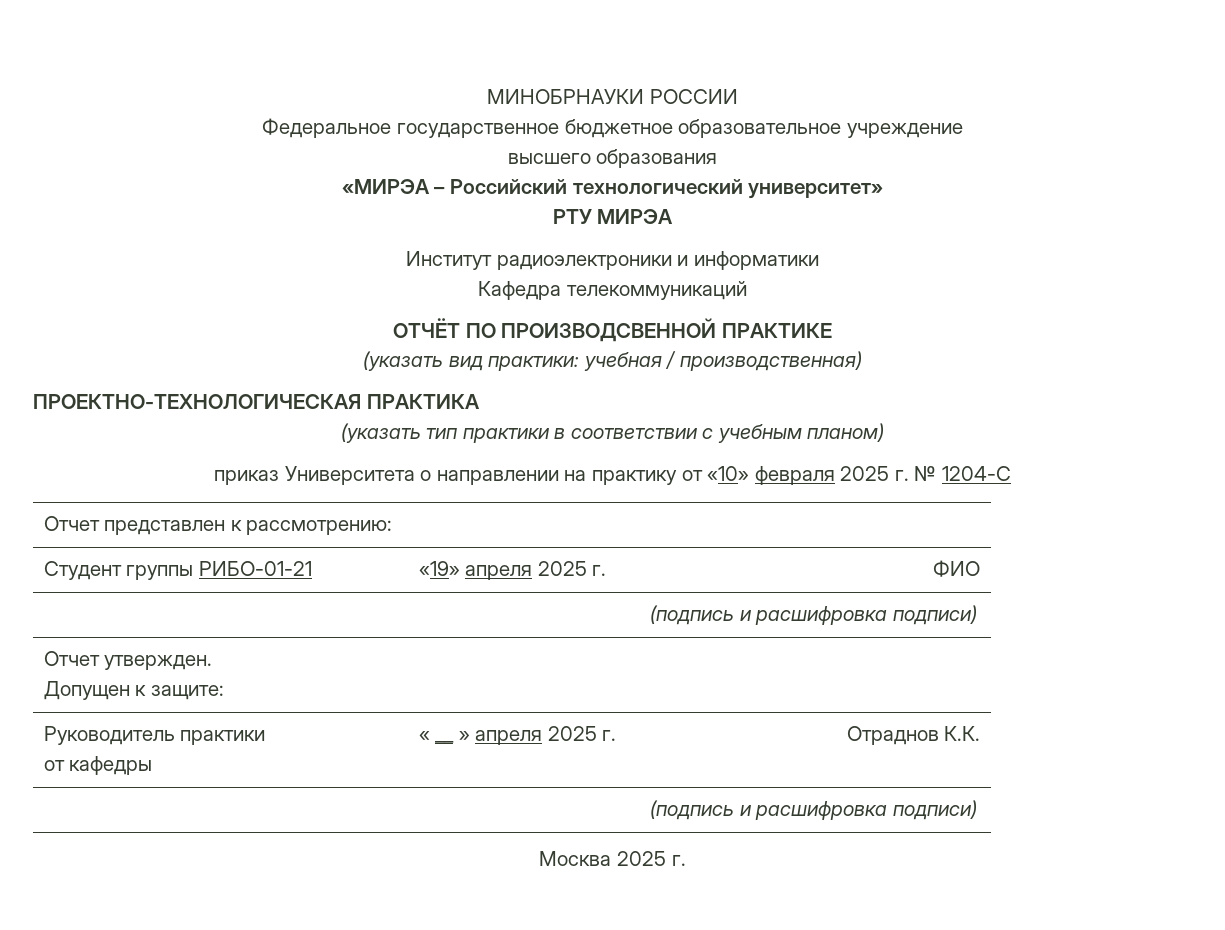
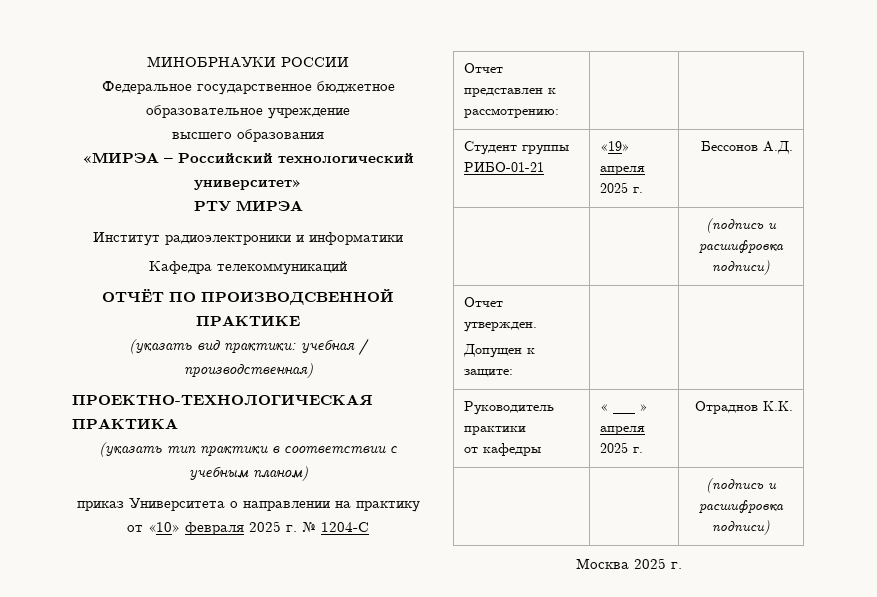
- Студент группы РИБО-01-21 | «19» апреля 2025 г. | ФИО
+ Студент группы РИБО-01-21 | «19» апреля 2025 г. | Бессонов А.Д.

